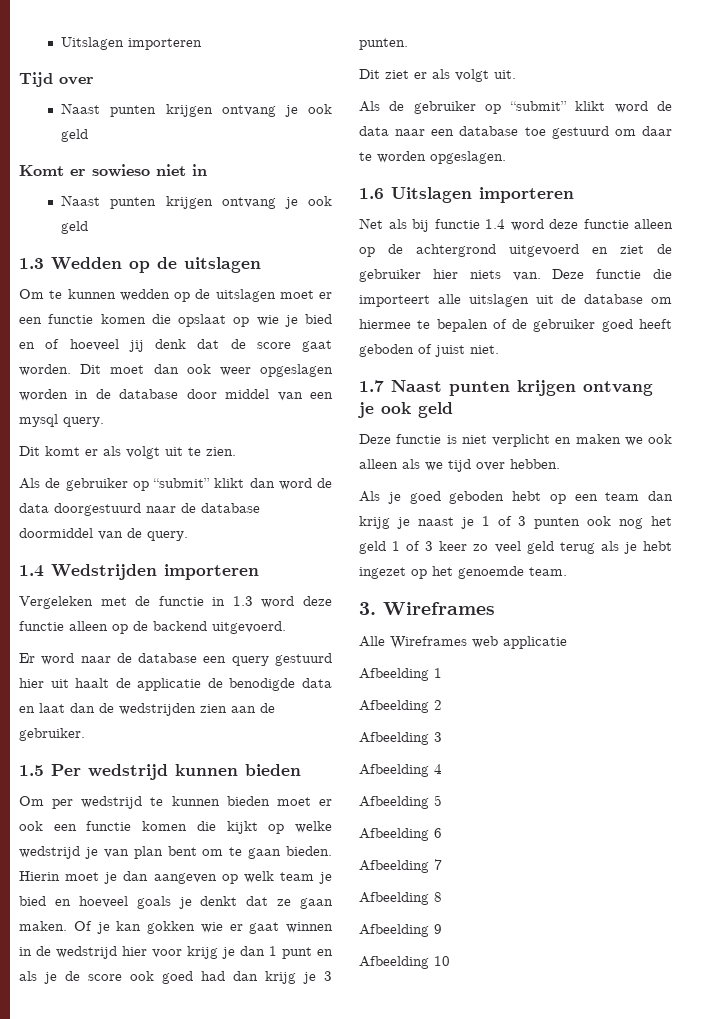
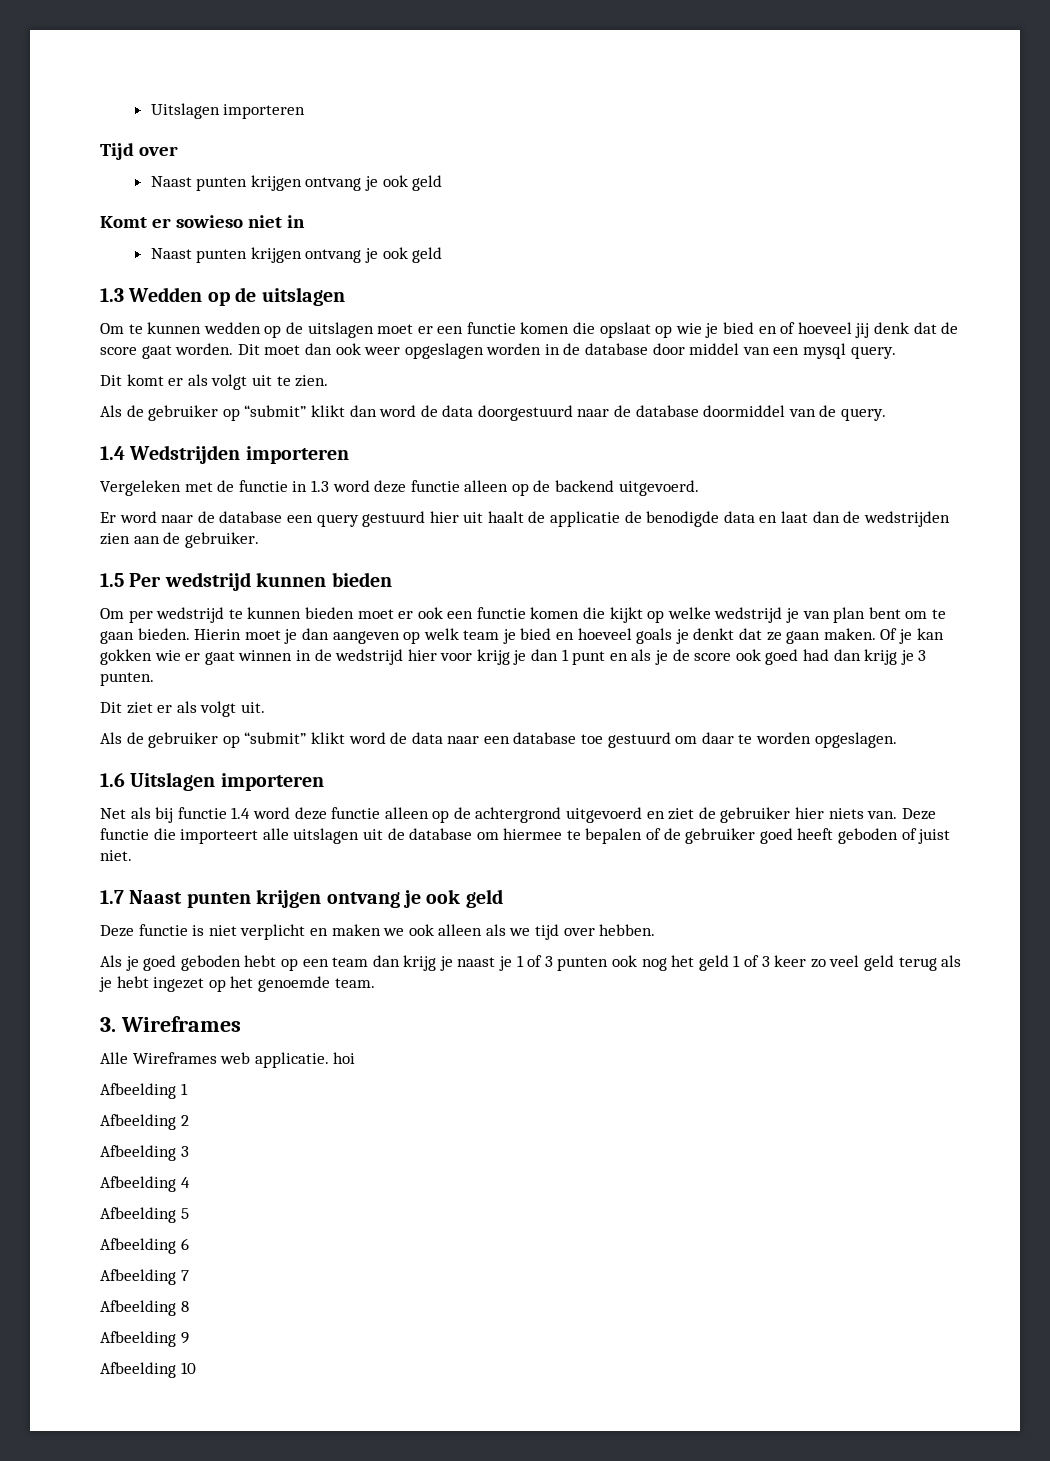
- Alle Wireframes web applicatie
+ Alle Wireframes web applicatie. hoi

